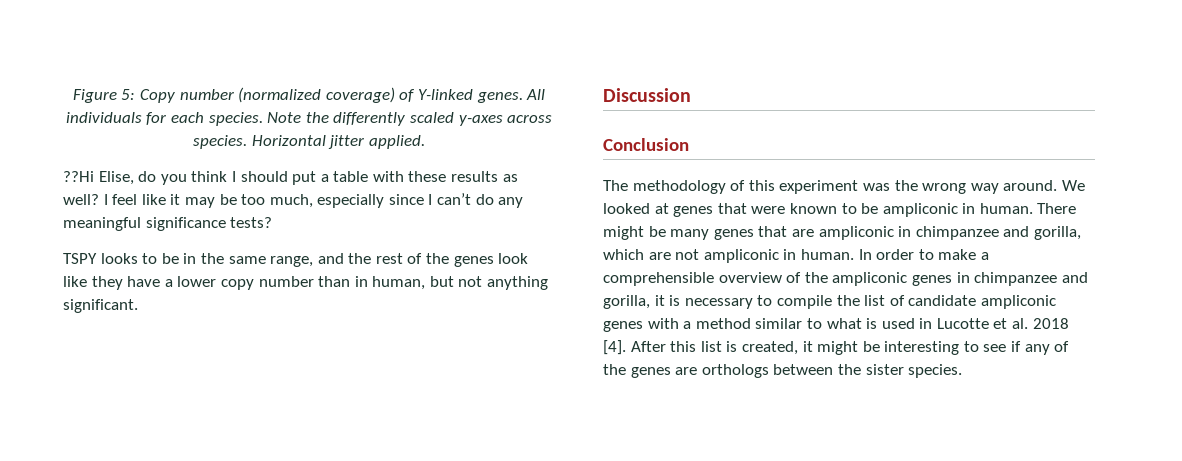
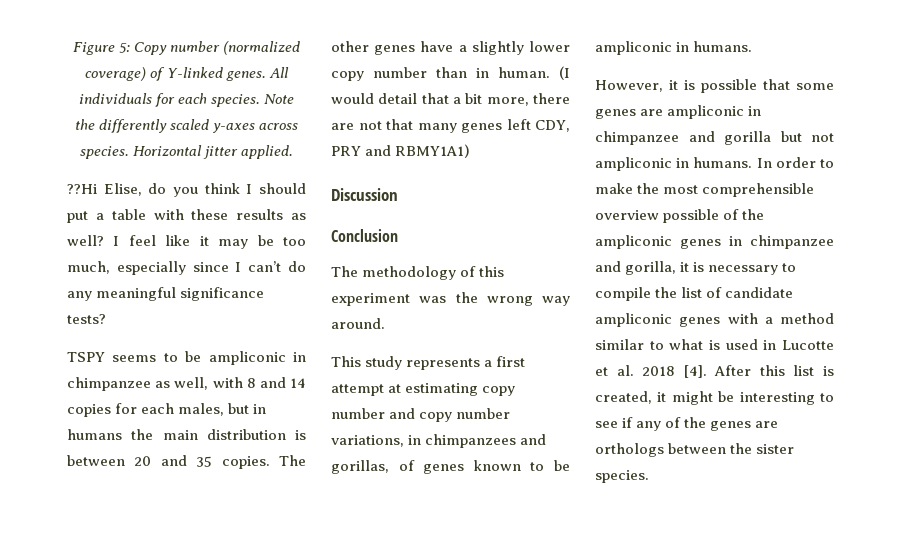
- TSPY looks to be in the same range, and the rest of the genes look like they have a lower copy number than in human, but not anything significant.
+ TSPY seems to be ampliconic in chimpanzee as well, with 8 and 14 copies for each males, but in humans the main distribution is between 20 and 35 copies. The other genes have a slightly lower copy number than in human. (I would detail that a bit more, there are not that many genes left CDY, PRY and RBMY1A1)
- The methodology of this experiment was the wrong way around. We looked at genes that were known to be ampliconic in human. There might be many genes that are ampliconic in chimpanzee and gorilla, which are not ampliconic in human.
+ The methodology of this experiment was the wrong way around.
+ This study represents a first attempt at estimating copy number and copy number variations, in chimpanzees and gorillas, of genes known to be ampliconic in humans.
+ However, it is possible that some genes are ampliconic in chimpanzee and gorilla but not ampliconic in humans.
- In order to make a comprehensible overview of the ampliconic genes in chimpanzee and gorilla, it is necessary to compile the list of candidate ampliconic genes with a method similar to what is used in Lucotte et al. 2018 [4].
+ In order to make the most comprehensible overview possible of the ampliconic genes in chimpanzee and gorilla, it is necessary to compile the list of candidate ampliconic genes with a method similar to what is used in Lucotte et al. 2018 [4].

